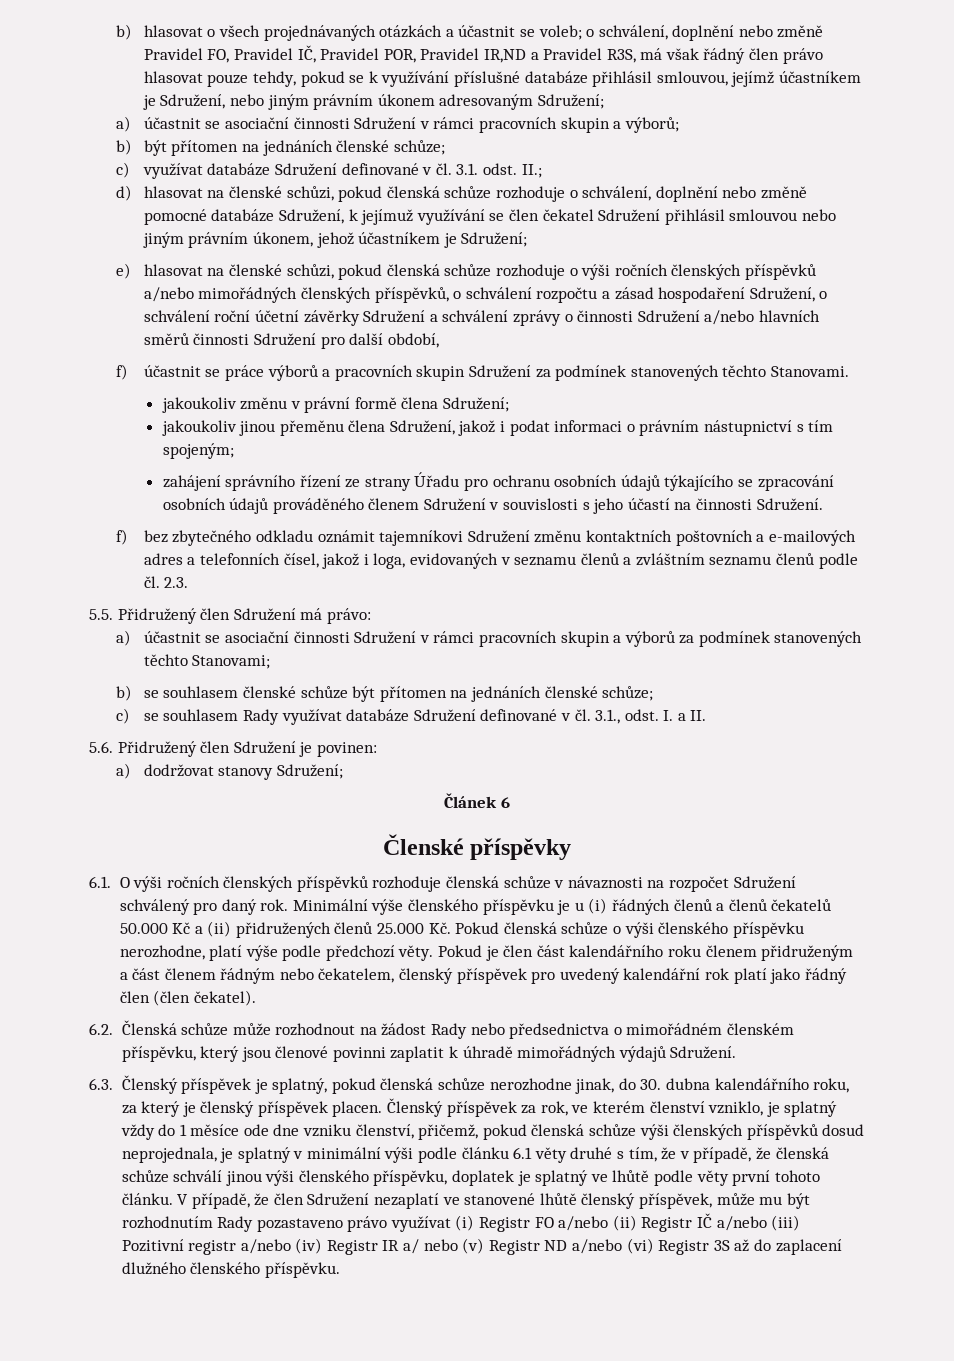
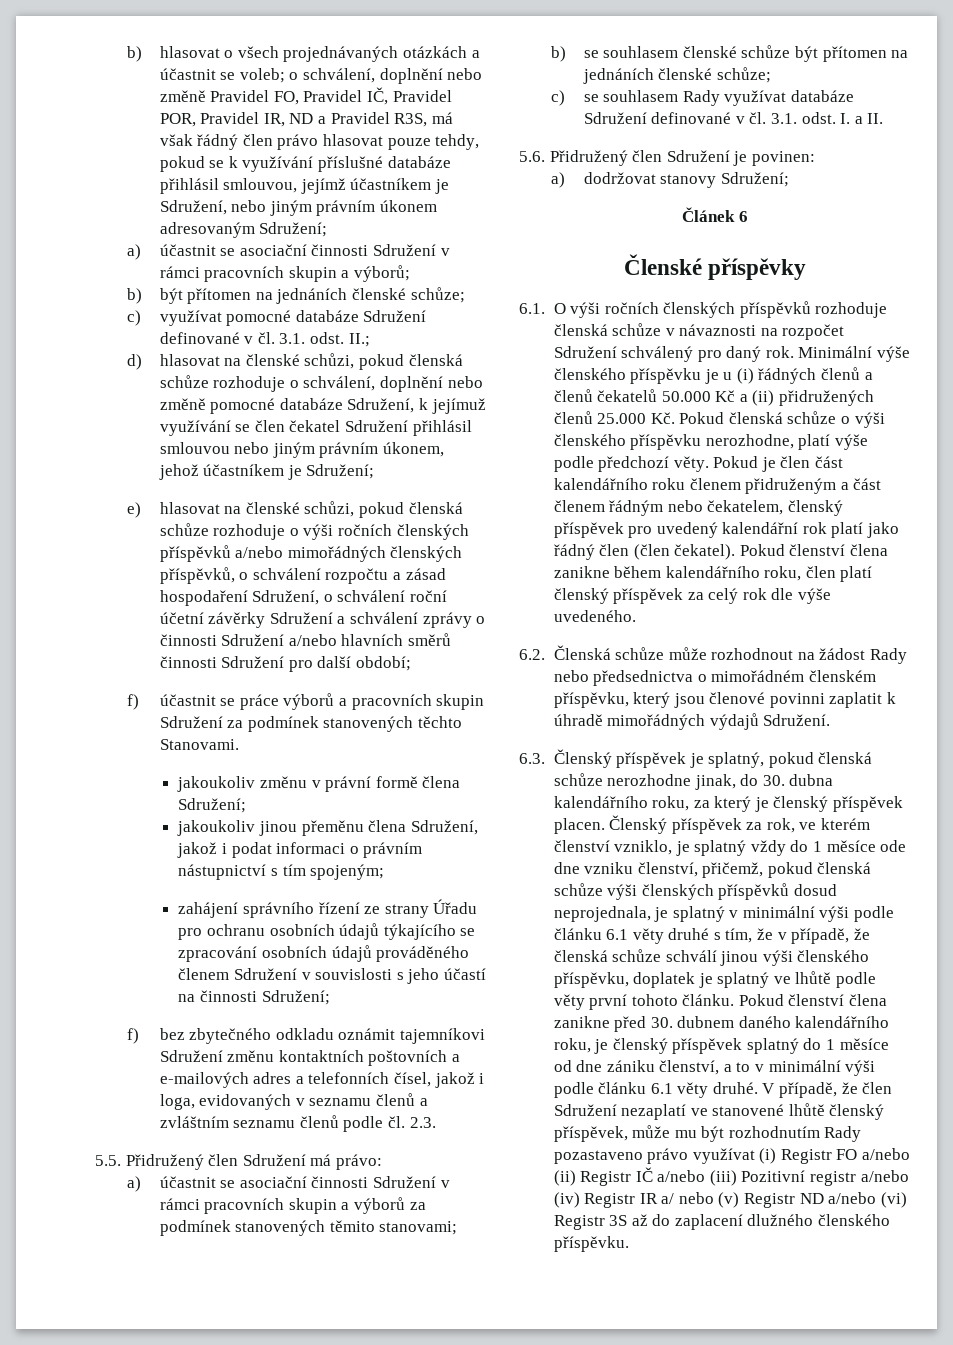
- b) hlasovat o všech projednávaných otázkách a účastnit se voleb; o schválení, doplnění nebo změně Pravidel FO, Pravidel IČ, Pravidel POR, Pravidel IR,ND a Pravidel R3S, má však řádný člen právo hlasovat pouze tehdy, pokud se k využívání příslušné databáze přihlásil smlouvou, jejímž účastníkem je Sdružení, nebo jiným právním úkonem adresovaným Sdružení;
+ b) hlasovat o všech projednávaných otázkách a účastnit se voleb; o schválení, doplnění nebo změně Pravidel FO, Pravidel IČ, Pravidel POR, Pravidel IR, ND a Pravidel R3S, má však řádný člen právo hlasovat pouze tehdy, pokud se k využívání příslušné databáze přihlásil smlouvou, jejímž účastníkem je Sdružení, nebo jiným právním úkonem adresovaným Sdružení;
- c) využívat databáze Sdružení definované v čl. 3.1. odst. II.;
+ c) využívat pomocné databáze Sdružení definované v čl. 3.1. odst. II.;
- e) hlasovat na členské schůzi, pokud členská schůze rozhoduje o výši ročních členských příspěvků a/nebo mimořádných členských příspěvků, o schválení rozpočtu a zásad hospodaření Sdružení, o schválení roční účetní závěrky Sdružení a schválení zprávy o činnosti Sdružení a/nebo hlavních směrů činnosti Sdružení pro další období,
+ e) hlasovat na členské schůzi, pokud členská schůze rozhoduje o výši ročních členských příspěvků a/nebo mimořádných členských příspěvků, o schválení rozpočtu a zásad hospodaření Sdružení, o schválení roční účetní závěrky Sdružení a schválení zprávy o činnosti Sdružení a/nebo hlavních směrů činnosti Sdružení pro další období;
- zahájení správního řízení ze strany Úřadu pro ochranu osobních údajů týkajícího se zpracování osobních údajů prováděného členem Sdružení v souvislosti s jeho účastí na činnosti Sdružení.
+ zahájení správního řízení ze strany Úřadu pro ochranu osobních údajů týkajícího se zpracování osobních údajů prováděného členem Sdružení v souvislosti s jeho účastí na činnosti Sdružení;
- a) účastnit se asociační činnosti Sdružení v rámci pracovních skupin a výborů za podmínek stanovených těchto Stanovami;
+ a) účastnit se asociační činnosti Sdružení v rámci pracovních skupin a výborů za podmínek stanovených těmito stanovami;
- c) se souhlasem Rady využívat databáze Sdružení definované v čl. 3.1., odst. I. a II.
+ c) se souhlasem Rady využívat databáze Sdružení definované v čl. 3.1. odst. I. a II.
+ Pokud členství člena zanikne během kalendářního roku, člen platí členský příspěvek za celý rok dle výše uvedeného.
+ Pokud členství člena zanikne před 30. dubnem daného kalendářního roku, je členský příspěvek splatný do 1 měsíce od dne zániku členství, a to v minimální výši podle článku 6.1 věty druhé.

